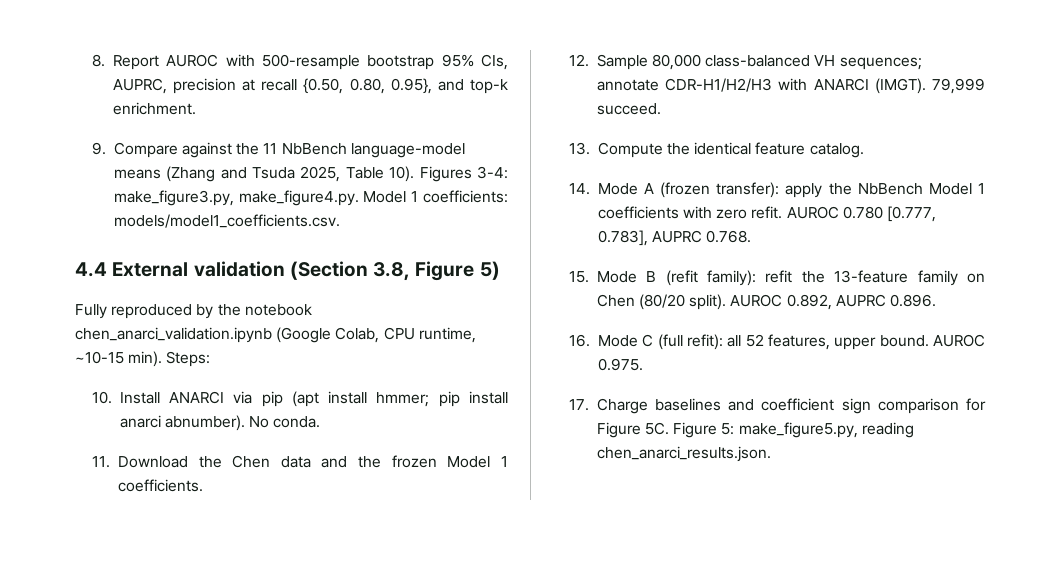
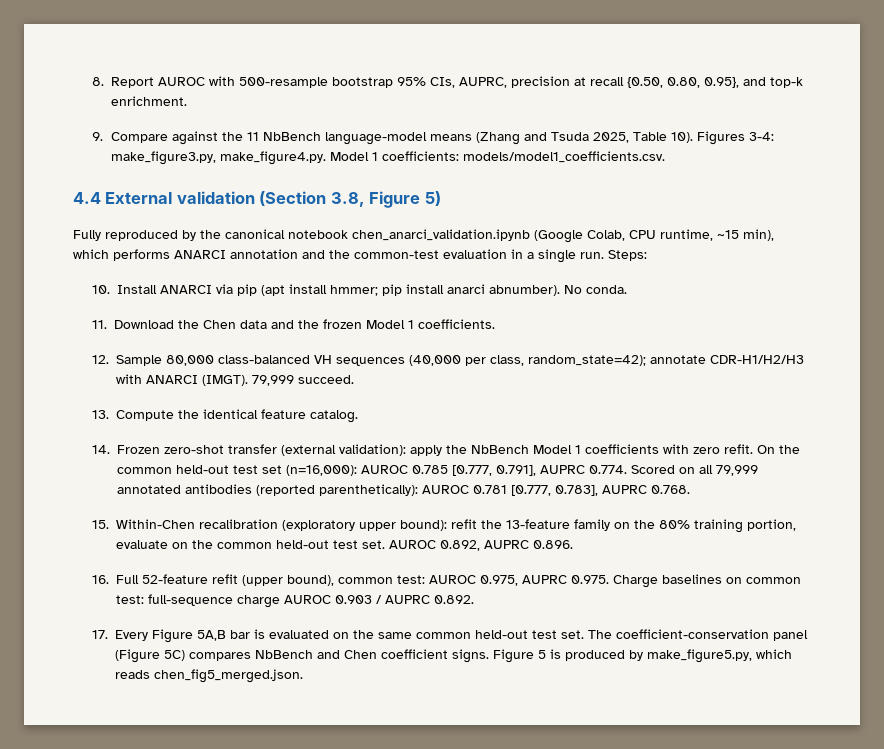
- Fully reproduced by the notebook chen_anarci_validation.ipynb (Google Colab, CPU runtime, ~10-15 min).
+ Fully reproduced by the canonical notebook chen_anarci_validation.ipynb (Google Colab, CPU runtime, ~15 min), which performs ANARCI annotation and the common-test evaluation in a single run.
- 12. Sample 80,000 class-balanced VH sequences; annotate CDR-H1/H2/H3 with ANARCI (IMGT).
+ 12. Sample 80,000 class-balanced VH sequences (40,000 per class, random_state=42); annotate CDR-H1/H2/H3 with ANARCI (IMGT).
- 14. Mode A (frozen transfer): apply the NbBench Model 1 coefficients with zero refit.
+ 14. Frozen zero-shot transfer (external validation): apply the NbBench Model 1 coefficients with zero refit.
- AUROC 0.780 [0.777, 0.783], AUPRC 0.768.
+ On the common held-out test set (n=16,000): AUROC 0.785 [0.777, 0.791], AUPRC 0.774. Scored on all 79,999 annotated antibodies (reported parenthetically): AUROC 0.781 [0.777, 0.783], AUPRC 0.768.
- 15. Mode B (refit family): refit the 13-feature family on Chen (80/20 split).
+ 15. Within-Chen recalibration (exploratory upper bound): refit the 13-feature family on the 80% training portion, evaluate on the common held-out test set.
- 16. Mode C (full refit): all 52 features, upper bound. AUROC 0.975.
- 17. Charge baselines and coefficient sign comparison for Figure 5C. Figure 5: make_figure5.py, reading chen_anarci_results.json.
+ 16. Full 52-feature refit (upper bound), common test: AUROC 0.975, AUPRC 0.975. Charge baselines on common test: full-sequence charge AUROC 0.903 / AUPRC 0.892.
+ 17. Every Figure 5A,B bar is evaluated on the same common held-out test set. The coefficient-conservation panel (Figure 5C) compares NbBench and Chen coefficient signs. Figure 5 is produced by make_figure5.py, which reads chen_fig5_merged.json.

